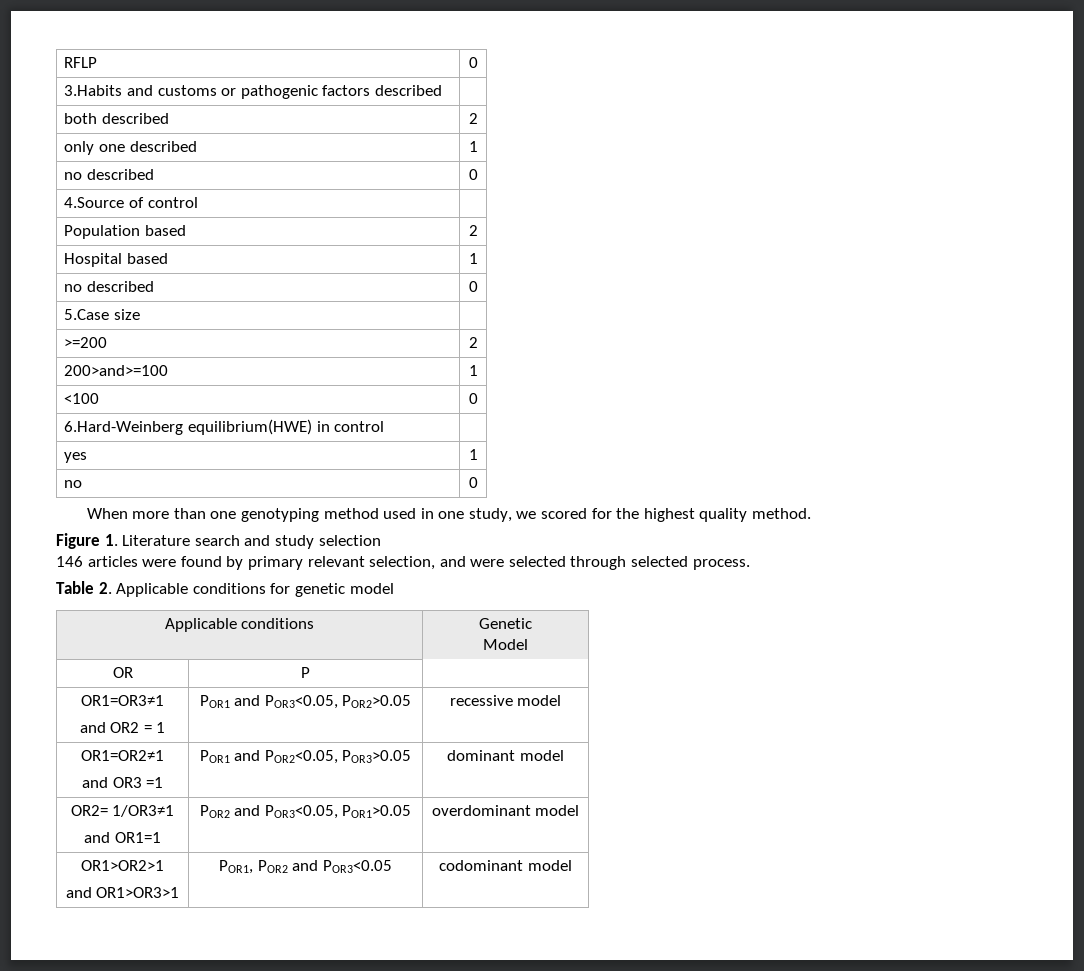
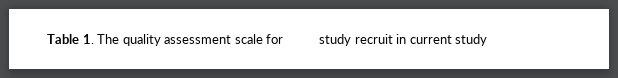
- RFLP | 0
- 3.Habits and customs or pathogenic factors described |
- both described | 2
- only one described | 1
- no described | 0
- 4.Source of control |
- Population based | 2
- Hospital based | 1
- no described | 0
- 5.Case size |
- >=200 | 2
- 200>and>=100 | 1
- <100 | 0
- 6.Hard-Weinberg equilibrium(HWE) in control |
- yes | 1
- no | 0
- When more than one genotyping method used in one study, we scored for the highest quality method.
- Figure 1. Literature search and study selection
- 146 articles were found by primary relevant selection, and were selected through selected process.
- Table 2. Applicable conditions for genetic model
- Applicable conditions | Genetic
- Model
- OR | P |
- OR1=OR3≠1
- and OR2 = 1 | POR1 and POR3<0.05, POR2>0.05 | recessive model
- OR1=OR2≠1
- and OR3 =1 | POR1 and POR2<0.05, POR3>0.05 | dominant model
- OR2= 1/OR3≠1
- and OR1=1 | POR2 and POR3<0.05, POR1>0.05 | overdominant model
- OR1>OR2>1
- and OR1>OR3>1 | POR1, POR2 and POR3<0.05 | codominant model
+ Table 1. The quality assessment scale for study recruit in current study

